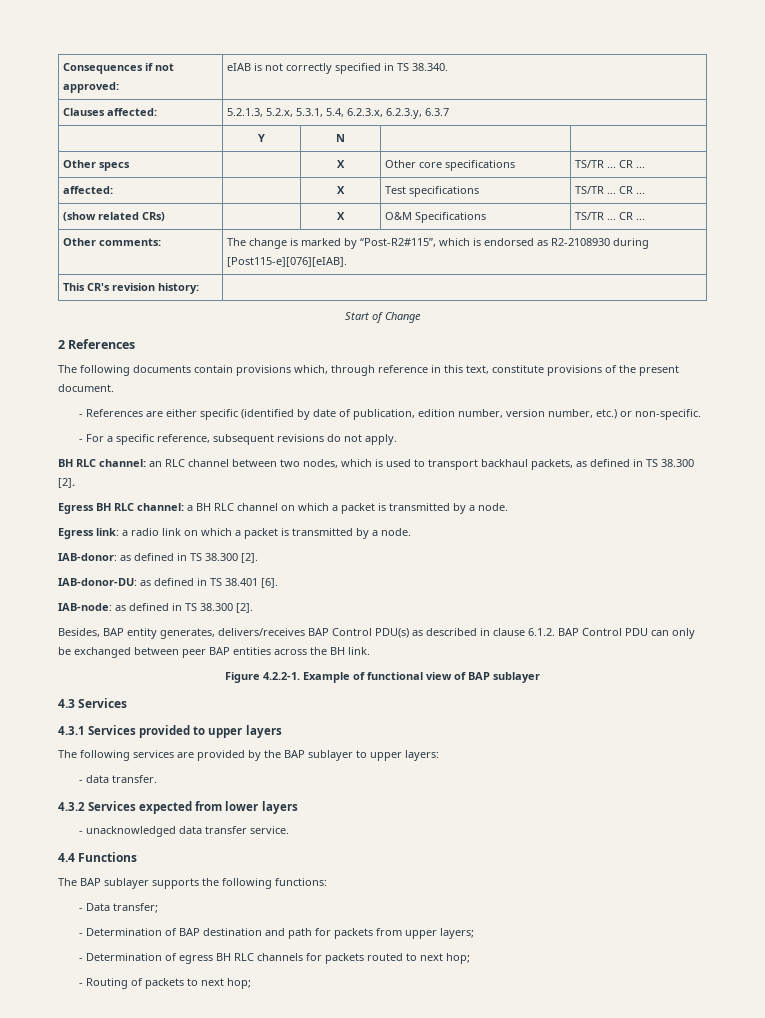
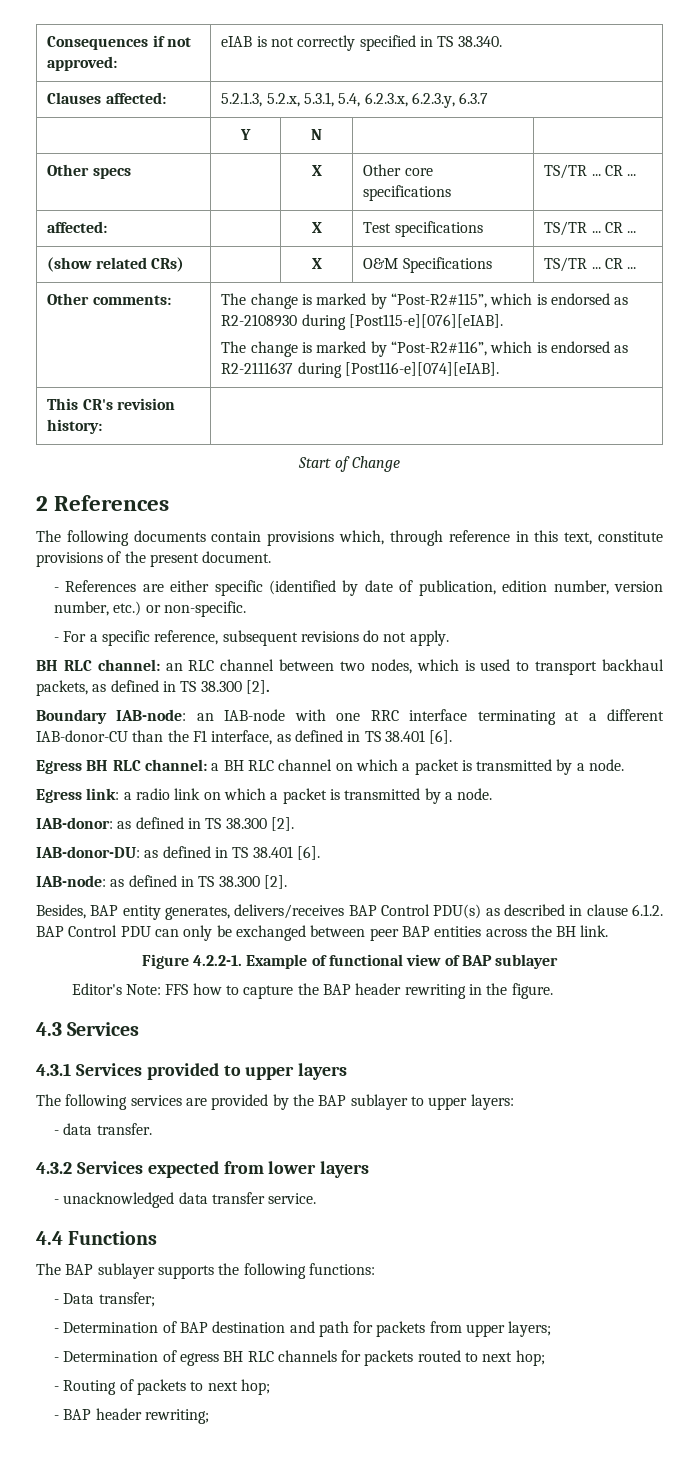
  Other comments: | The change is marked by “Post-R2#115”, which is endorsed as R2-2108930 during [Post115-e][076][eIAB].
+ The change is marked by “Post-R2#116”, which is endorsed as R2-2111637 during [Post116-e][074][eIAB].
+ Boundary IAB-node: an IAB-node with one RRC interface terminating at a different IAB-donor-CU than the F1 interface, as defined in TS 38.401 [6].
+ Editor's Note: FFS how to capture the BAP header rewriting in the figure.
+ - BAP header rewriting;

